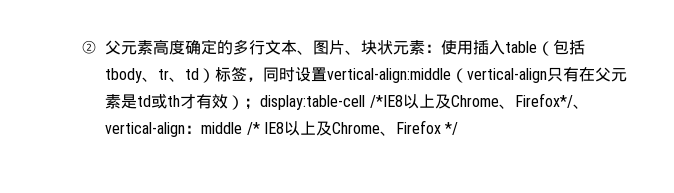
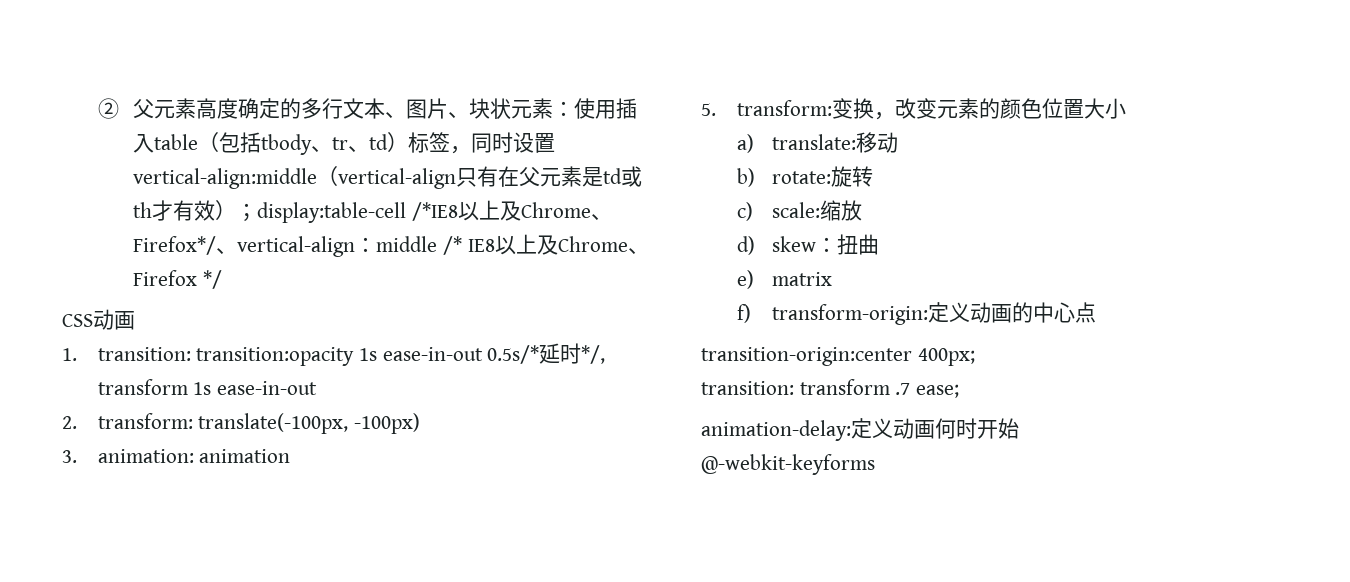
+ CSS动画
+ 1. transition: transition:opacity 1s ease-in-out 0.5s/*延时*/, transform 1s ease-in-out
+ 2. transform: translate(-100px, -100px)
+ 3. animation: animation
+ 5. transform:变换，改变元素的颜色位置大小
+ a) translate:移动
+ b) rotate:旋转
+ c) scale:缩放
+ d) skew：扭曲
+ e) matrix
+ f) transform-origin:定义动画的中心点
+ transition-origin:center 400px;
+ transition: transform .7 ease;
+ animation-delay:定义动画何时开始
+ @-webkit-keyforms

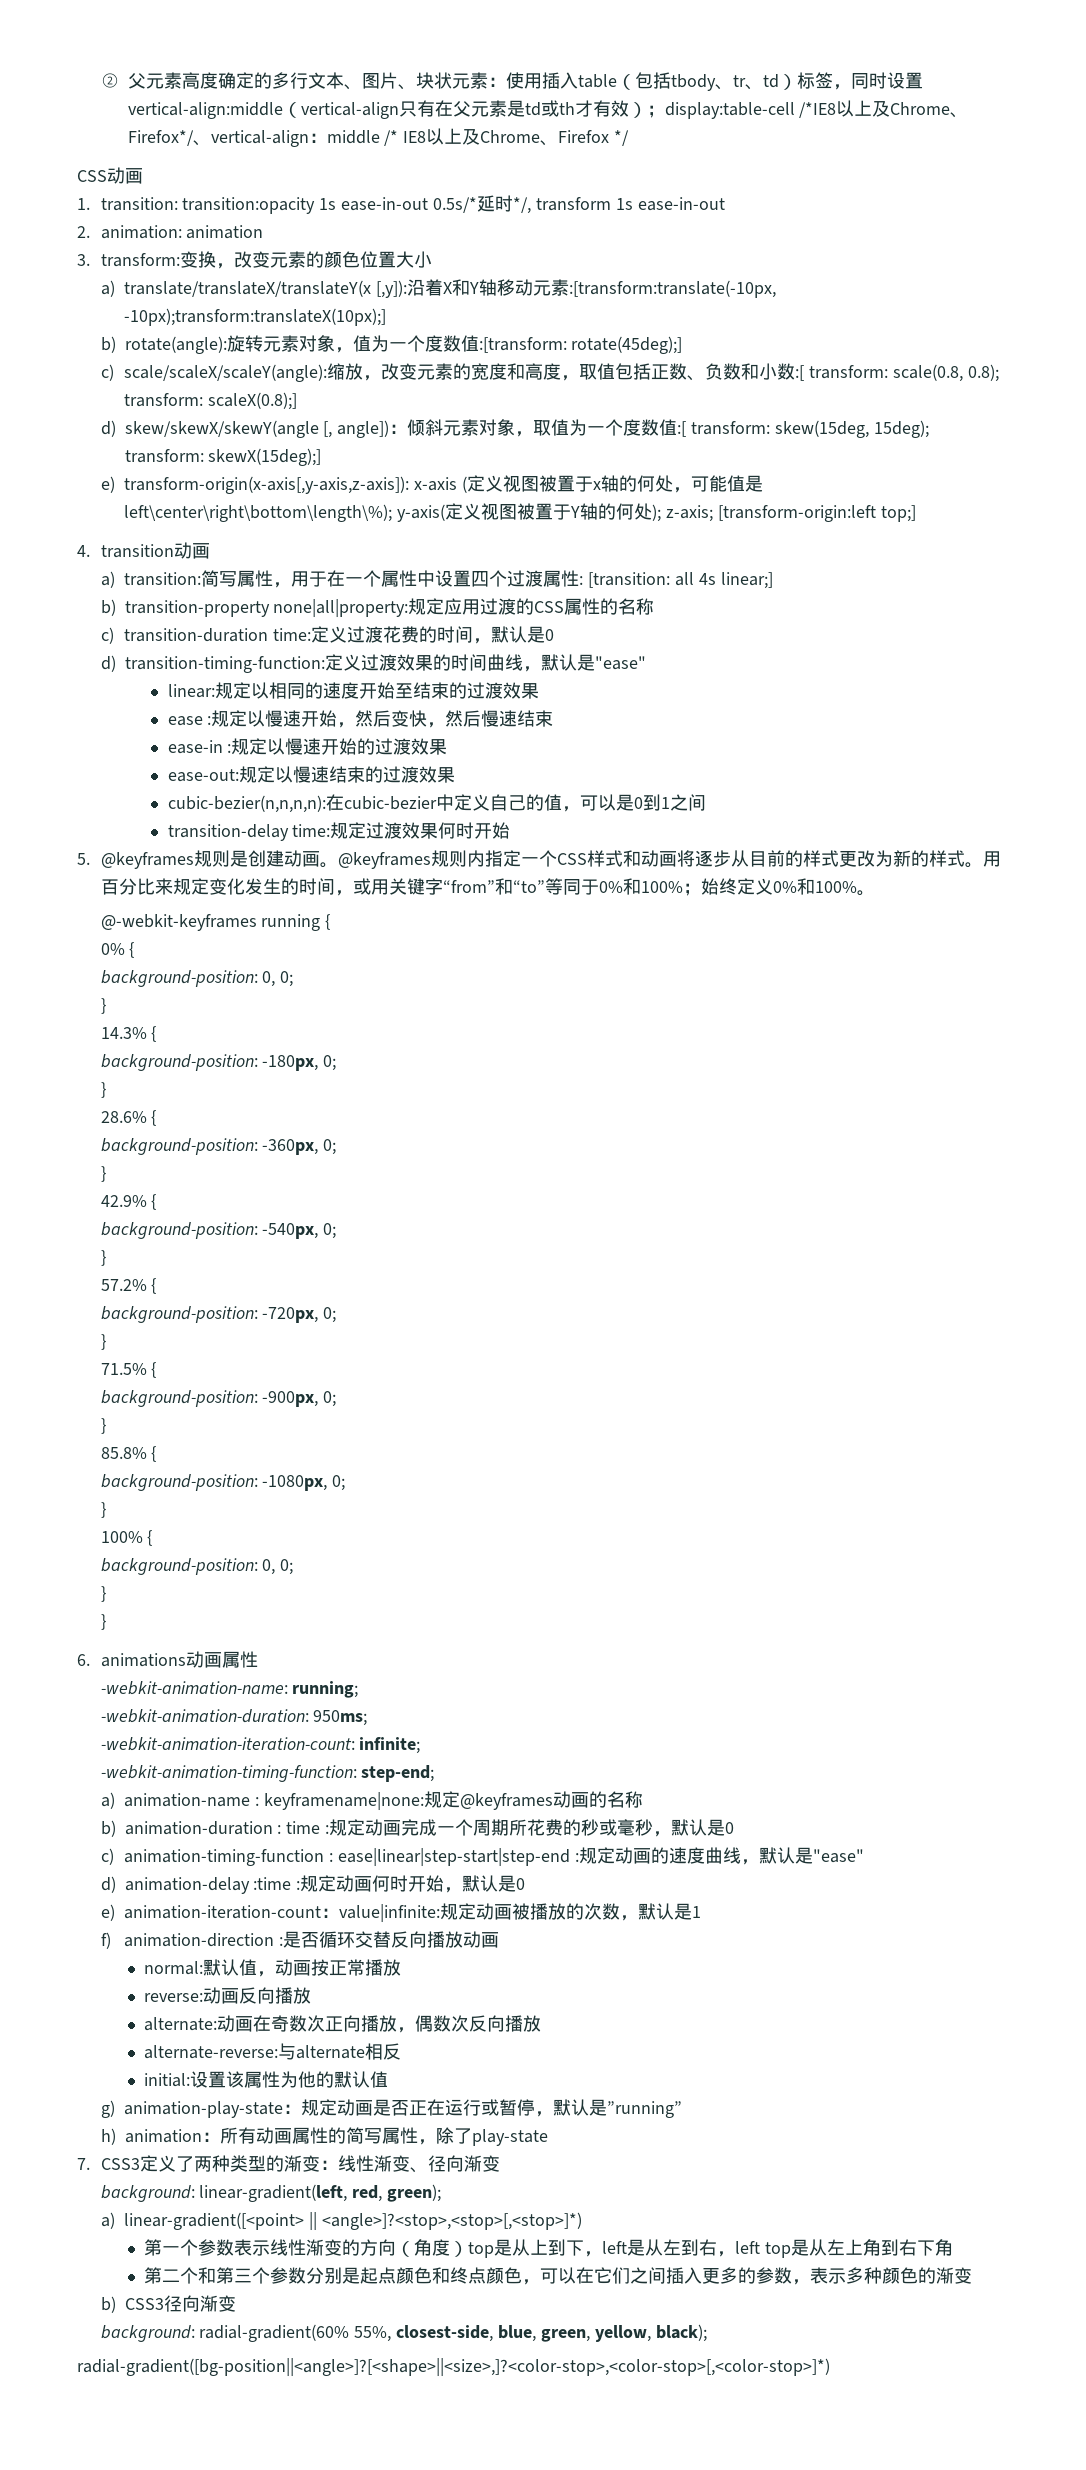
- 2. transform: translate(-100px, -100px)
- 3. animation: animation
+ 2. animation: animation
- 5. transform:变换，改变元素的颜色位置大小
+ 3. transform:变换，改变元素的颜色位置大小
- a) translate:移动
- b) rotate:旋转
- c) scale:缩放
- d) skew：扭曲
- e) matrix
- f) transform-origin:定义动画的中心点
- transition-origin:center 400px;
- transition: transform .7 ease;
- animation-delay:定义动画何时开始
- @-webkit-keyforms
+ a) translate/translateX/translateY(x [,y]):沿着X和Y轴移动元素:[transform:translate(-10px, -10px);transform:translateX(10px);]
+ b) rotate(angle):旋转元素对象，值为一个度数值:[transform: rotate(45deg);]
+ c) scale/scaleX/scaleY(angle):缩放，改变元素的宽度和高度，取值包括正数、负数和小数:[ transform: scale(0.8, 0.8); transform: scaleX(0.8);]
+ d) skew/skewX/skewY(angle [, angle])：倾斜元素对象，取值为一个度数值:[ transform: skew(15deg, 15deg); transform: skewX(15deg);]
+ e) transform-origin(x-axis[,y-axis,z-axis]): x-axis (定义视图被置于x轴的何处，可能值是left\center\right\bottom\length\%); y-axis(定义视图被置于Y轴的何处); z-axis; [transform-origin:left top;]
+ 4. transition动画
+ a) transition:简写属性，用于在一个属性中设置四个过渡属性: [transition: all 4s linear;]
+ b) transition-property none|all|property:规定应用过渡的CSS属性的名称
+ c) transition-duration time:定义过渡花费的时间，默认是0
+ d) transition-timing-function:定义过渡效果的时间曲线，默认是"ease"
+ linear:规定以相同的速度开始至结束的过渡效果
+ ease :规定以慢速开始，然后变快，然后慢速结束
+ ease-in :规定以慢速开始的过渡效果
+ ease-out:规定以慢速结束的过渡效果
+ cubic-bezier(n,n,n,n):在cubic-bezier中定义自己的值，可以是0到1之间
+ transition-delay time:规定过渡效果何时开始
+ 5. @keyframes规则是创建动画。@keyframes规则内指定一个CSS样式和动画将逐步从目前的样式更改为新的样式。用百分比来规定变化发生的时间，或用关键字“from”和“to”等同于0%和100%；始终定义0%和100%。
+ @-webkit-keyframes running {
+ 0% {
+ background-position: 0, 0;
+ }
+ 14.3% {
+ background-position: -180px, 0;
+ }
+ 28.6% {
+ background-position: -360px, 0;
+ }
+ 42.9% {
+ background-position: -540px, 0;
+ }
+ 57.2% {
+ background-position: -720px, 0;
+ }
+ 71.5% {
+ background-position: -900px, 0;
+ }
+ 85.8% {
+ background-position: -1080px, 0;
+ }
+ 100% {
+ background-position: 0, 0;
+ }
+ }
+ 6. animations动画属性
+ -webkit-animation-name: running;
+ -webkit-animation-duration: 950ms;
+ -webkit-animation-iteration-count: infinite;
+ -webkit-animation-timing-function: step-end;
+ a) animation-name : keyframename|none:规定@keyframes动画的名称
+ b) animation-duration : time :规定动画完成一个周期所花费的秒或毫秒，默认是0
+ c) animation-timing-function : ease|linear|step-start|step-end :规定动画的速度曲线，默认是"ease"
+ d) animation-delay :time :规定动画何时开始，默认是0
+ e) animation-iteration-count：value|infinite:规定动画被播放的次数，默认是1
+ f) animation-direction :是否循环交替反向播放动画
+ normal:默认值，动画按正常播放
+ reverse:动画反向播放
+ alternate:动画在奇数次正向播放，偶数次反向播放
+ alternate-reverse:与alternate相反
+ initial:设置该属性为他的默认值
+ g) animation-play-state：规定动画是否正在运行或暂停，默认是”running”
+ h) animation：所有动画属性的简写属性，除了play-state
+ 7. CSS3定义了两种类型的渐变：线性渐变、径向渐变
+ background: linear-gradient(left, red, green);
+ a) linear-gradient([<point> || <angle>]?<stop>,<stop>[,<stop>]*)
+ 第一个参数表示线性渐变的方向（角度）top是从上到下，left是从左到右，left top是从左上角到右下角
+ 第二个和第三个参数分别是起点颜色和终点颜色，可以在它们之间插入更多的参数，表示多种颜色的渐变
+ b) CSS3径向渐变
+ background: radial-gradient(60% 55%, closest-side, blue, green, yellow, black);
+ radial-gradient([bg-position||<angle>]?[<shape>||<size>,]?<color-stop>,<color-stop>[,<color-stop>]*)

